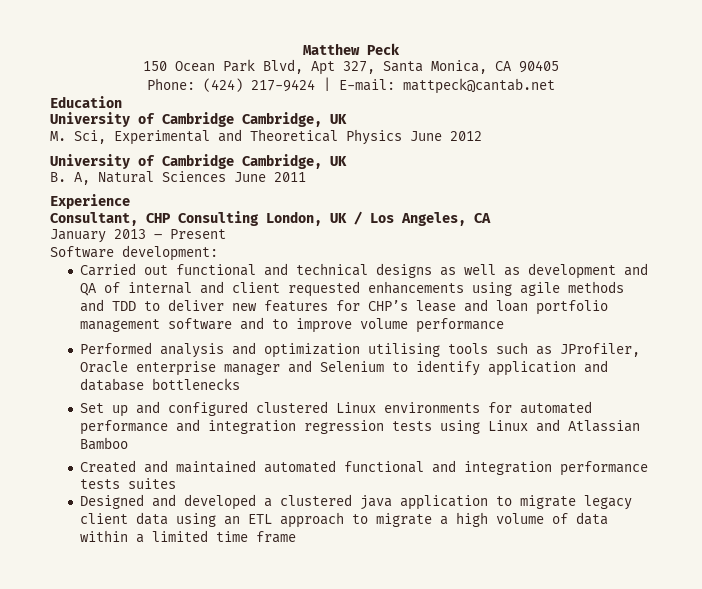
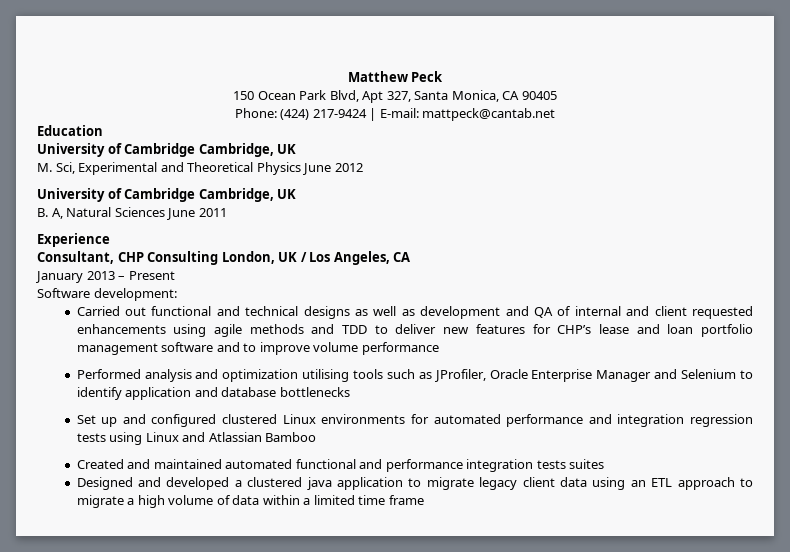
- Performed analysis and optimization utilising tools such as JProfiler, Oracle enterprise manager and Selenium to identify application and database bottlenecks
+ Performed analysis and optimization utilising tools such as JProfiler, Oracle Enterprise Manager and Selenium to identify application and database bottlenecks
- Created and maintained automated functional and integration performance tests suites
+ Created and maintained automated functional and performance integration tests suites

